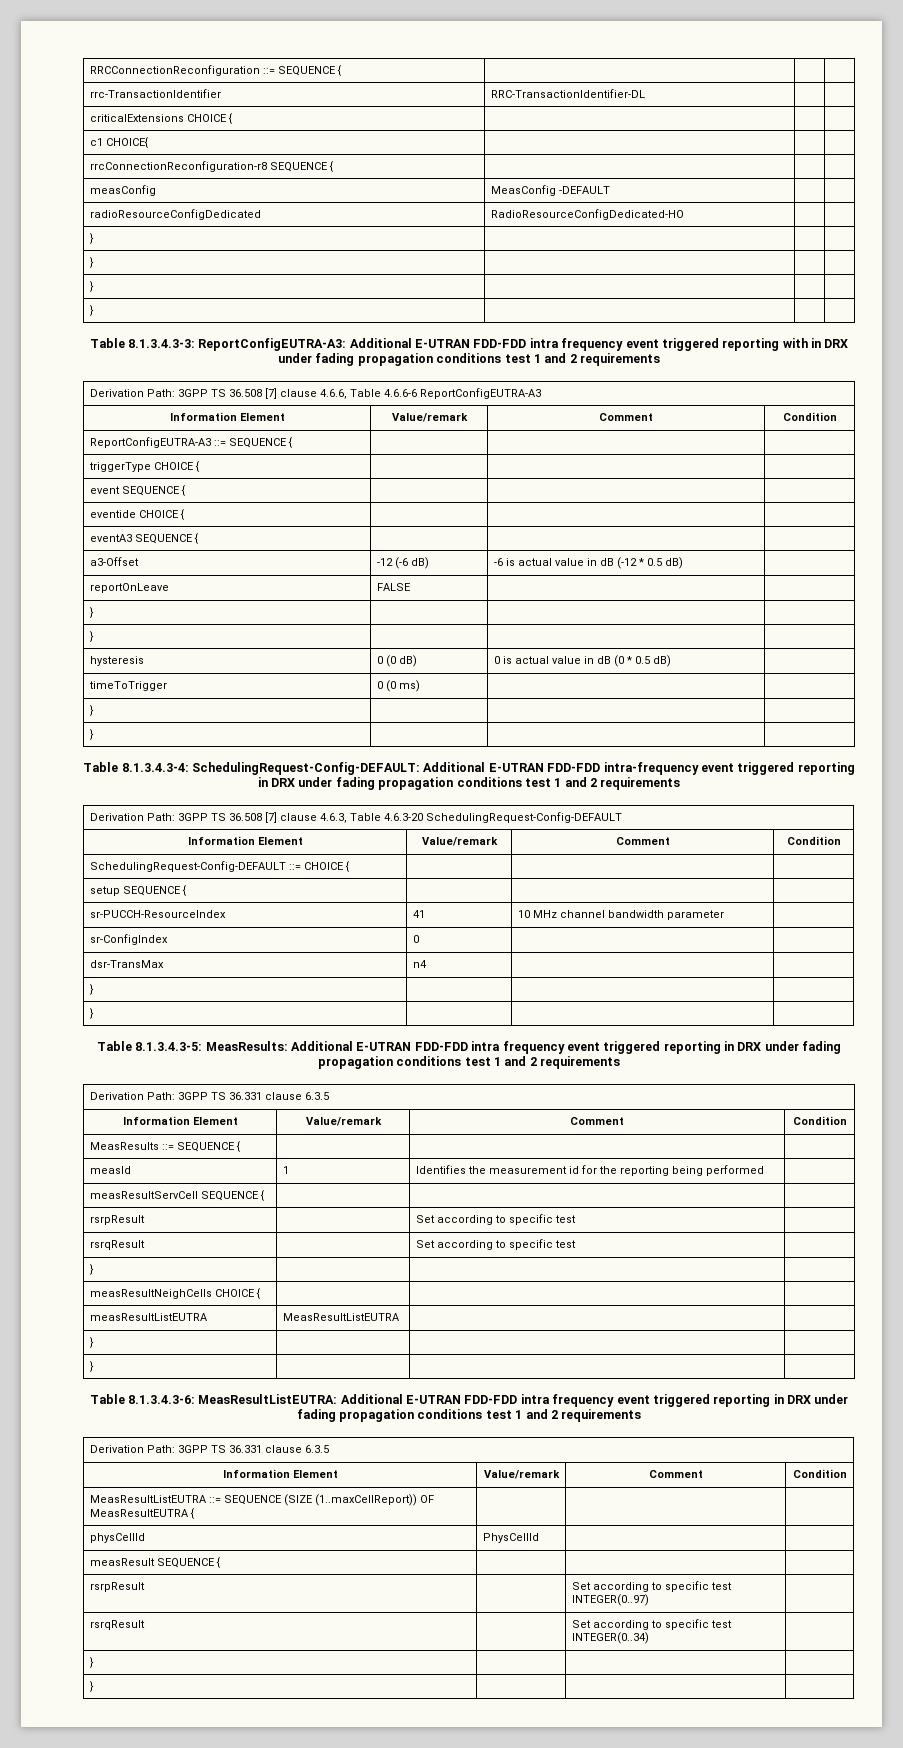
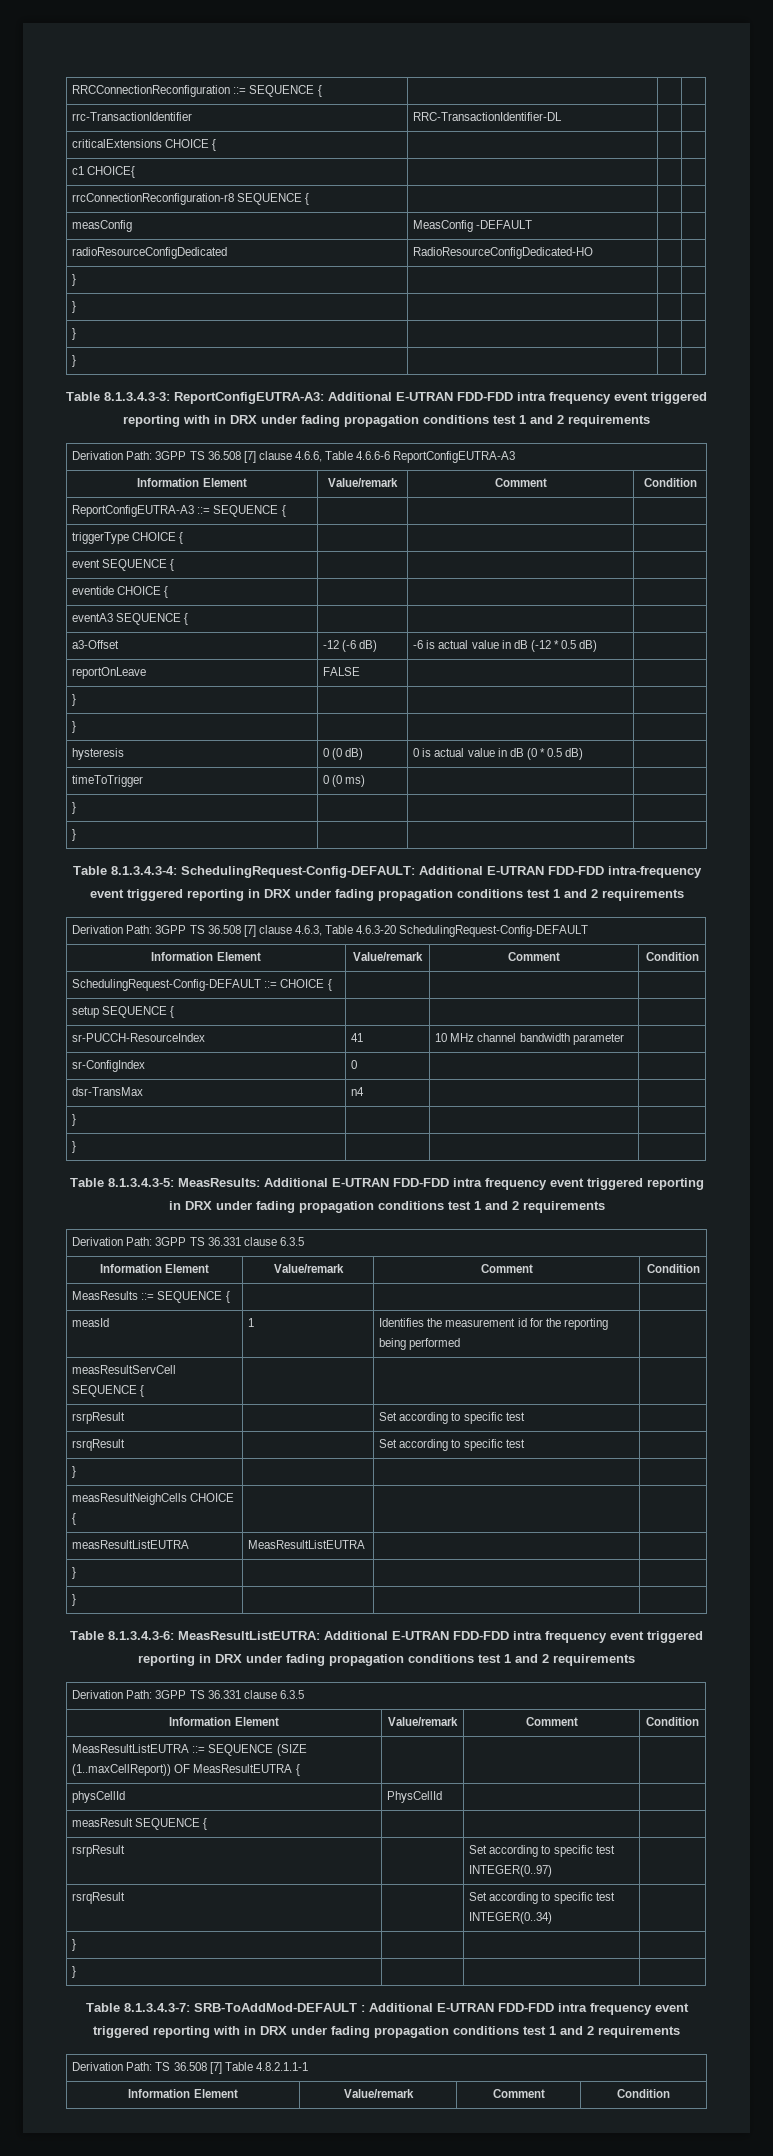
+ Table 8.1.3.4.3-7: SRB-ToAddMod-DEFAULT : Additional E-UTRAN FDD-FDD intra frequency event triggered reporting with in DRX under fading propagation conditions test 1 and 2 requirements
+ Derivation Path: TS 36.508 [7] Table 4.8.2.1.1-1
+ Information Element | Value/remark | Comment | Condition

